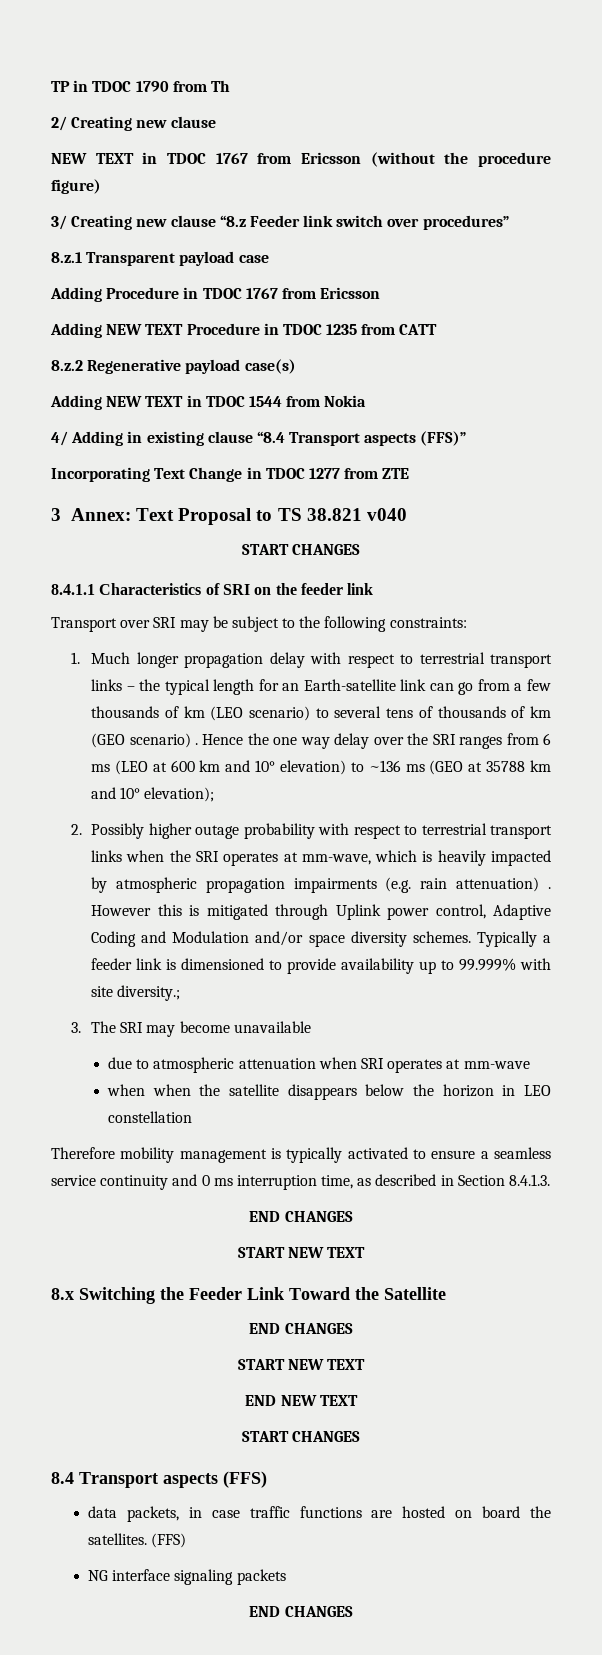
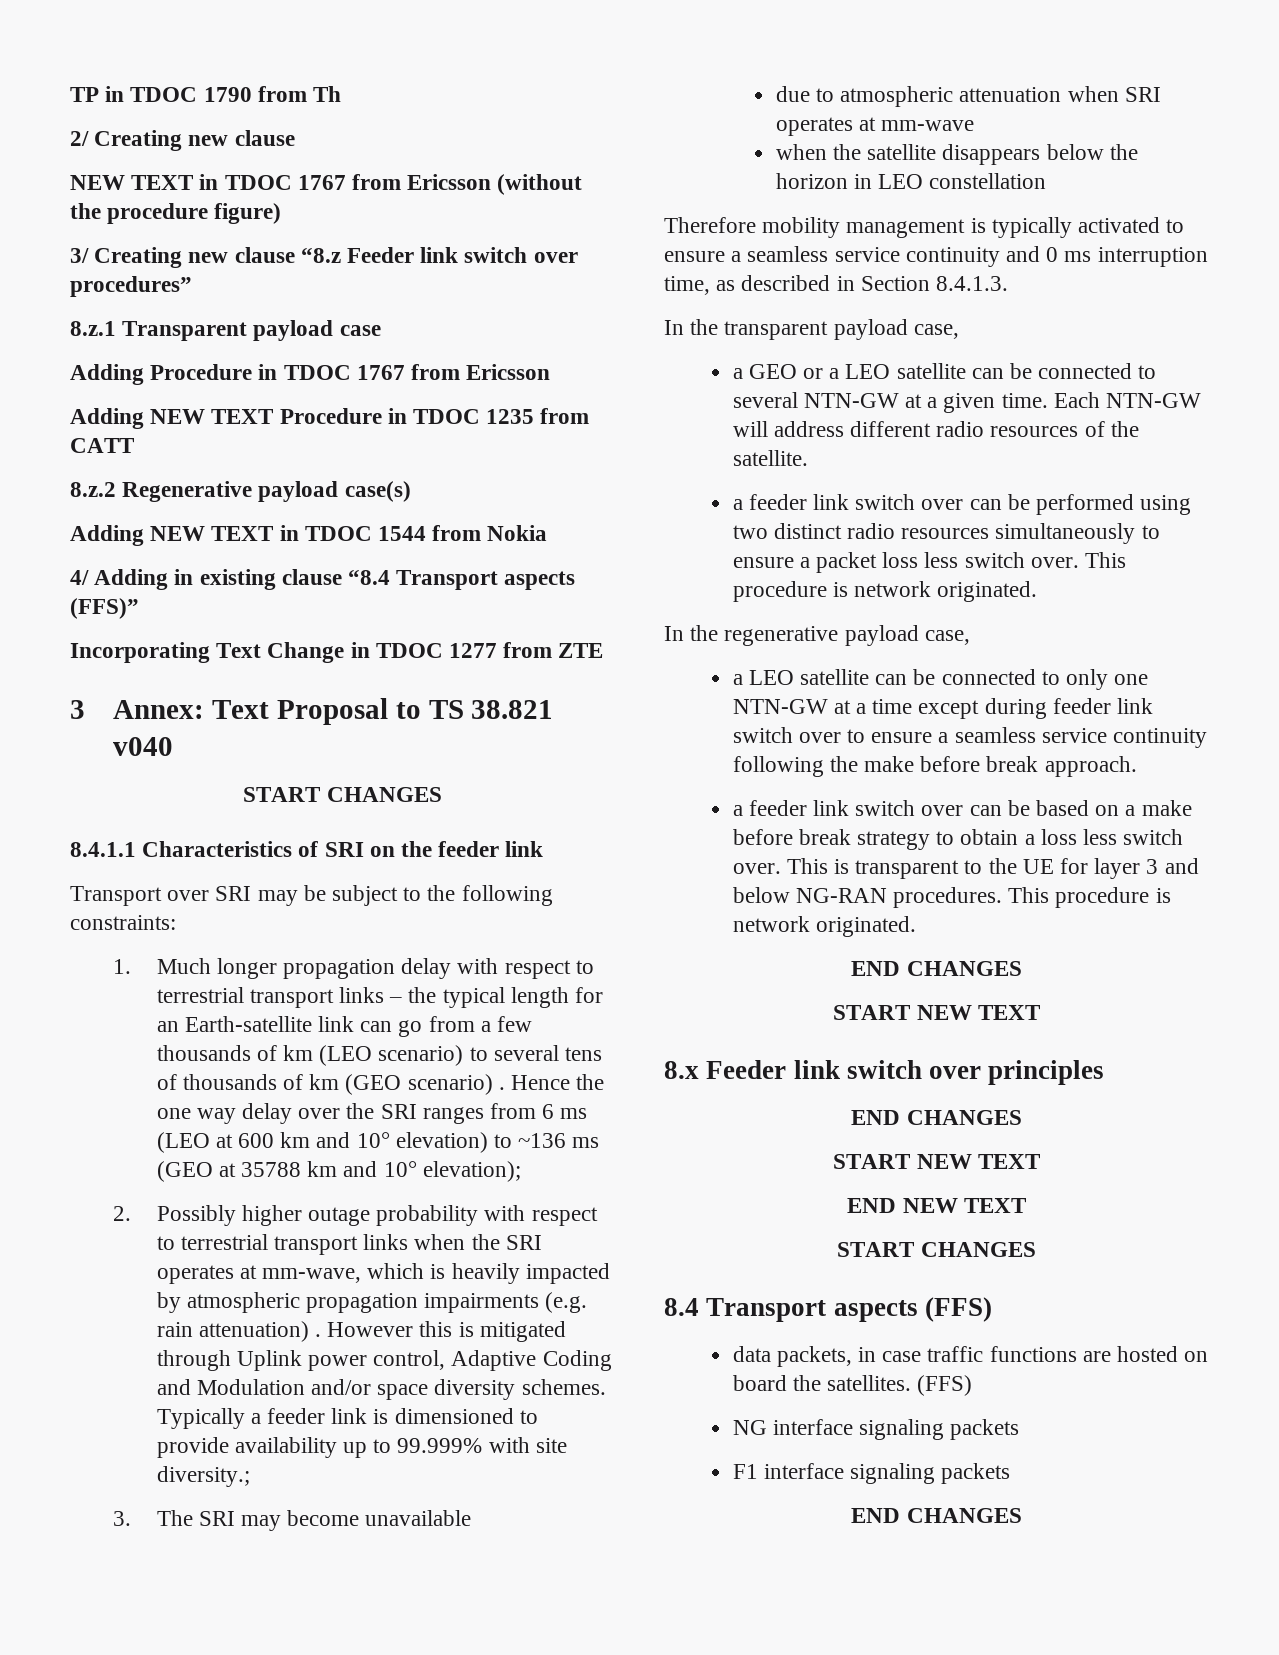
- when when the satellite disappears below the horizon in LEO constellation
+ when the satellite disappears below the horizon in LEO constellation
+ In the transparent payload case,
+ a GEO or a LEO satellite can be connected to several NTN-GW at a given time. Each NTN-GW will address different radio resources of the satellite.
+ a feeder link switch over can be performed using two distinct radio resources simultaneously to ensure a packet loss less switch over. This procedure is network originated.
+ In the regenerative payload case,
+ a LEO satellite can be connected to only one NTN-GW at a time except during feeder link switch over to ensure a seamless service continuity following the make before break approach.
+ a feeder link switch over can be based on a make before break strategy to obtain a loss less switch over. This is transparent to the UE for layer 3 and below NG-RAN procedures. This procedure is network originated.
- 8.x Switching the Feeder Link Toward the Satellite
+ 8.x Feeder link switch over principles
+ F1 interface signaling packets

